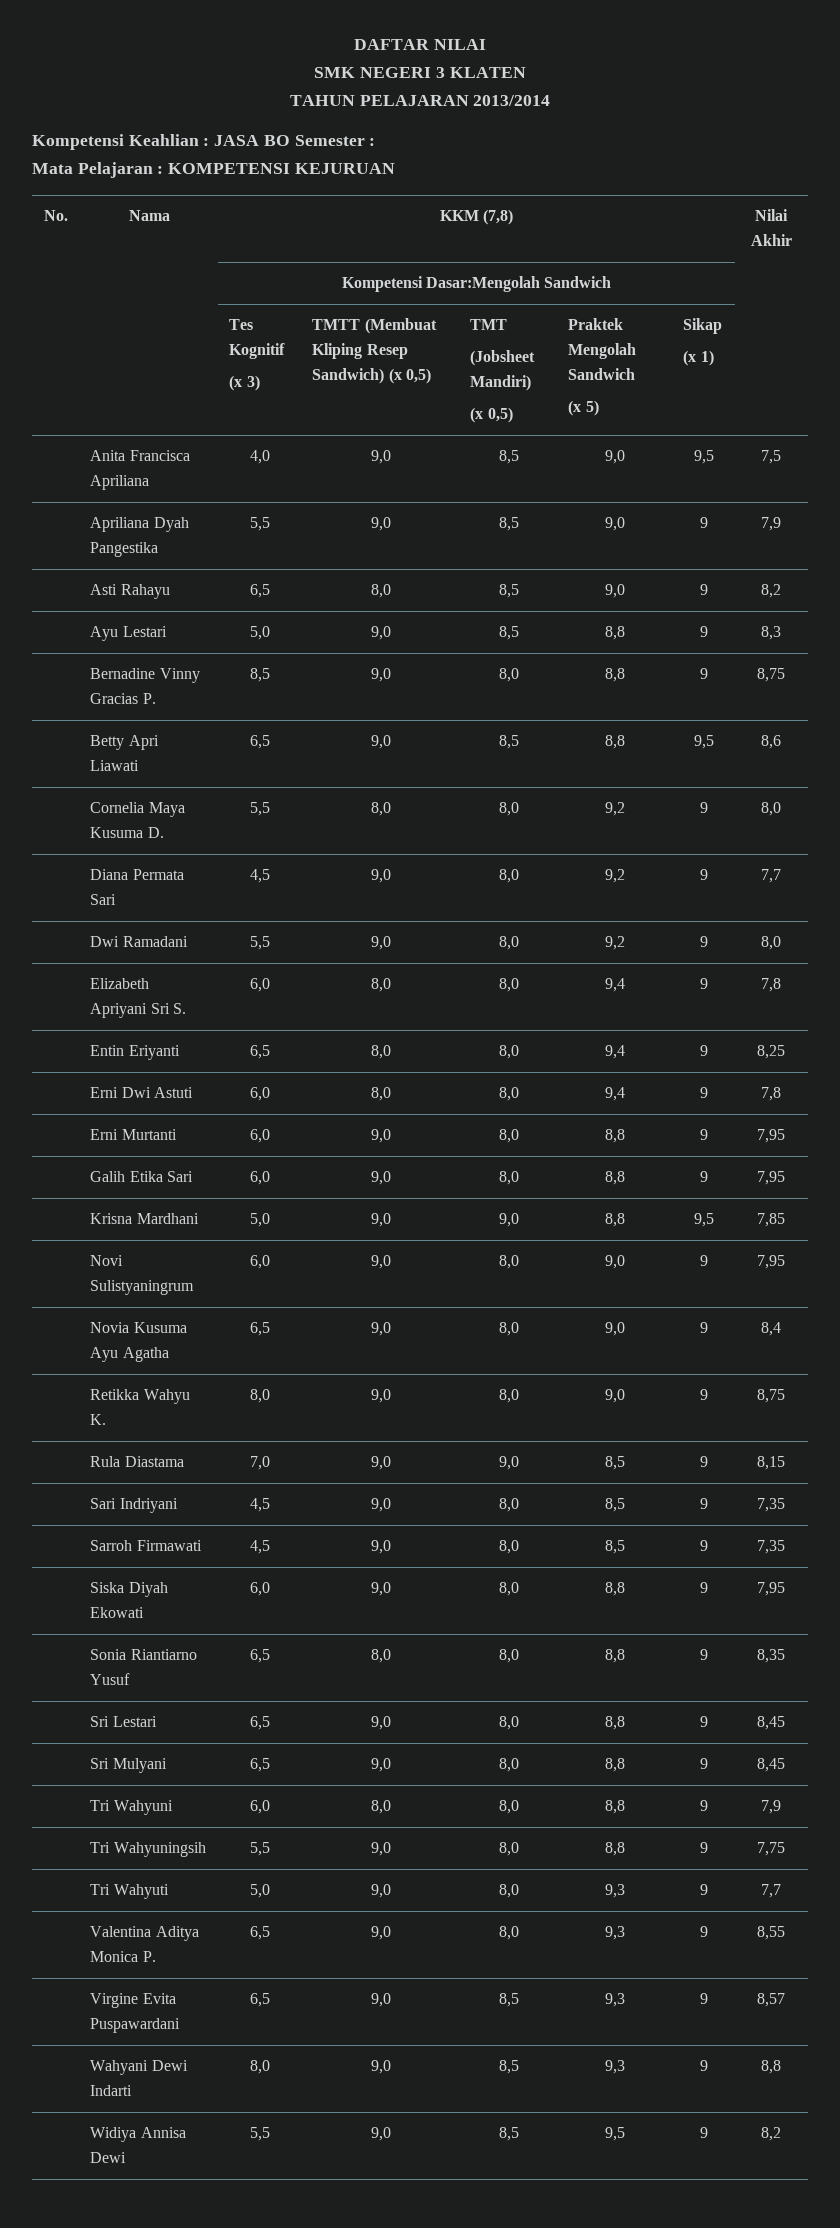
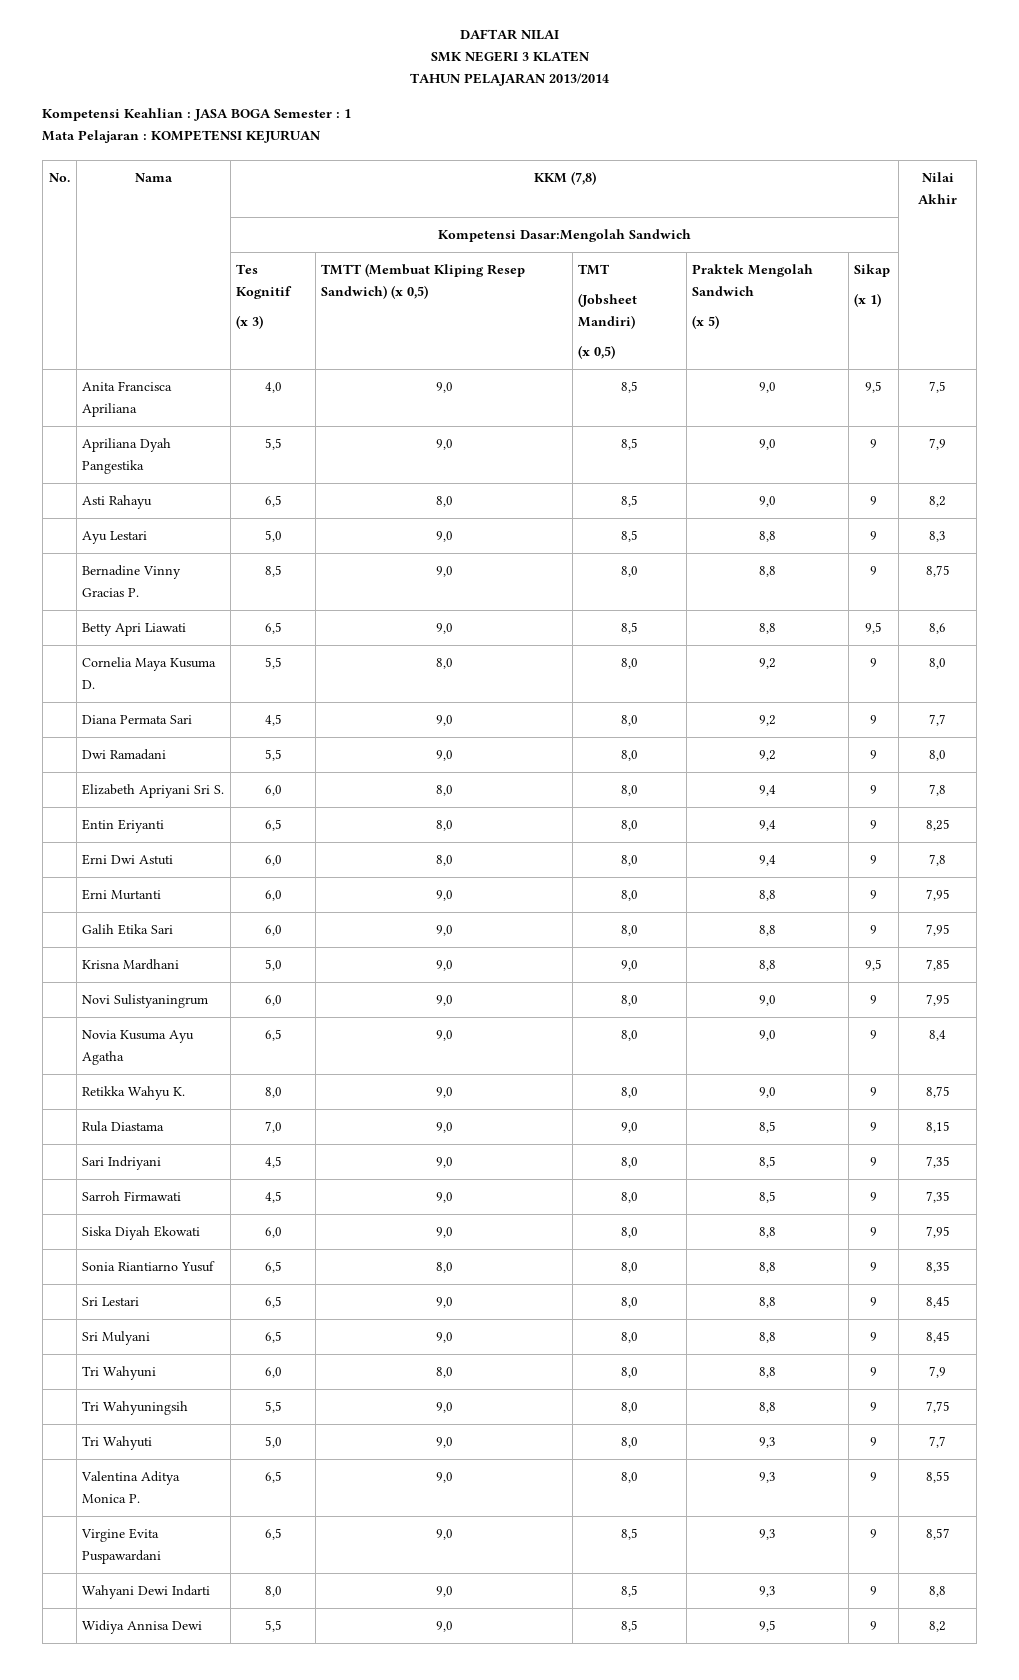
- Kompetensi Keahlian : JASA BO Semester :
+ Kompetensi Keahlian : JASA BOGA Semester : 1

